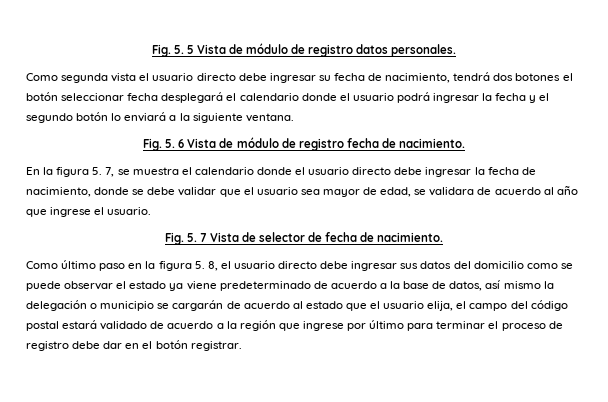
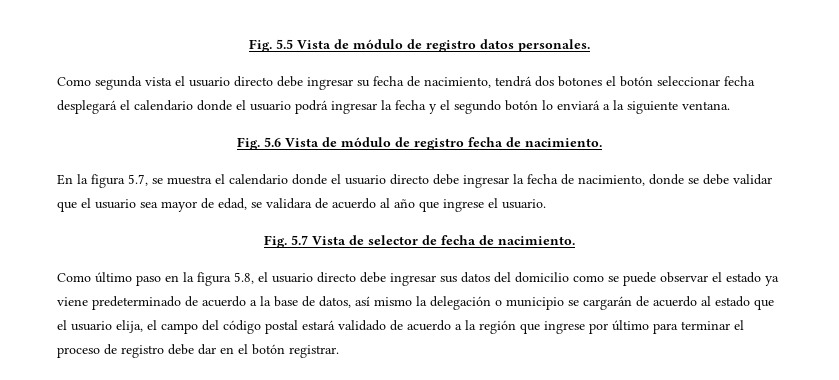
- Fig. 5. 5 Vista de módulo de registro datos personales.
+ Fig. 5.5 Vista de módulo de registro datos personales.
- Fig. 5. 6 Vista de módulo de registro fecha de nacimiento.
+ Fig. 5.6 Vista de módulo de registro fecha de nacimiento.
- En la figura 5. 7, se muestra el calendario donde el usuario directo debe ingresar la fecha de nacimiento, donde se debe validar que el usuario sea mayor de edad, se validara de acuerdo al año que ingrese el usuario.
+ En la figura 5.7, se muestra el calendario donde el usuario directo debe ingresar la fecha de nacimiento, donde se debe validar que el usuario sea mayor de edad, se validara de acuerdo al año que ingrese el usuario.
- Fig. 5. 7 Vista de selector de fecha de nacimiento.
+ Fig. 5.7 Vista de selector de fecha de nacimiento.
- Como último paso en la figura 5. 8, el usuario directo debe ingresar sus datos del domicilio como se puede observar el estado ya viene predeterminado de acuerdo a la base de datos, así mismo la delegación o municipio se cargarán de acuerdo al estado que el usuario elija, el campo del código postal estará validado de acuerdo a la región que ingrese por último para terminar el proceso de registro debe dar en el botón registrar.
+ Como último paso en la figura 5.8, el usuario directo debe ingresar sus datos del domicilio como se puede observar el estado ya viene predeterminado de acuerdo a la base de datos, así mismo la delegación o municipio se cargarán de acuerdo al estado que el usuario elija, el campo del código postal estará validado de acuerdo a la región que ingrese por último para terminar el proceso de registro debe dar en el botón registrar.

